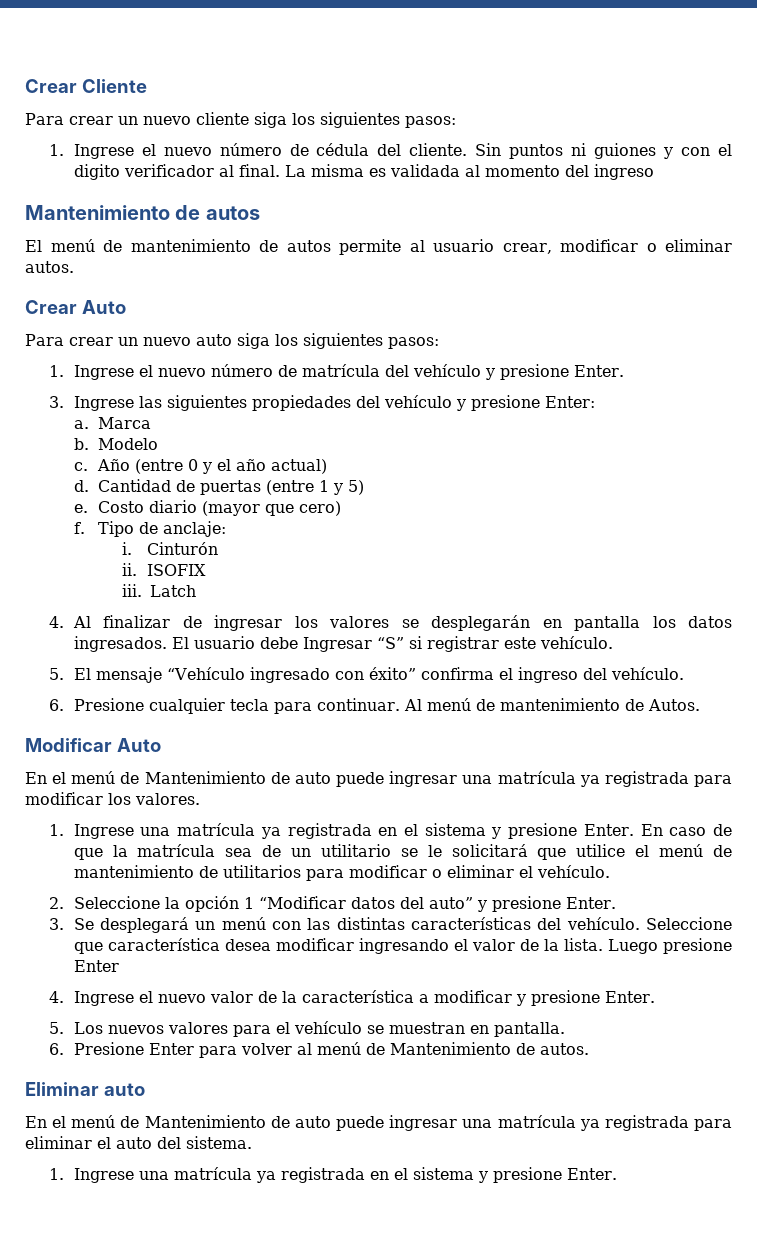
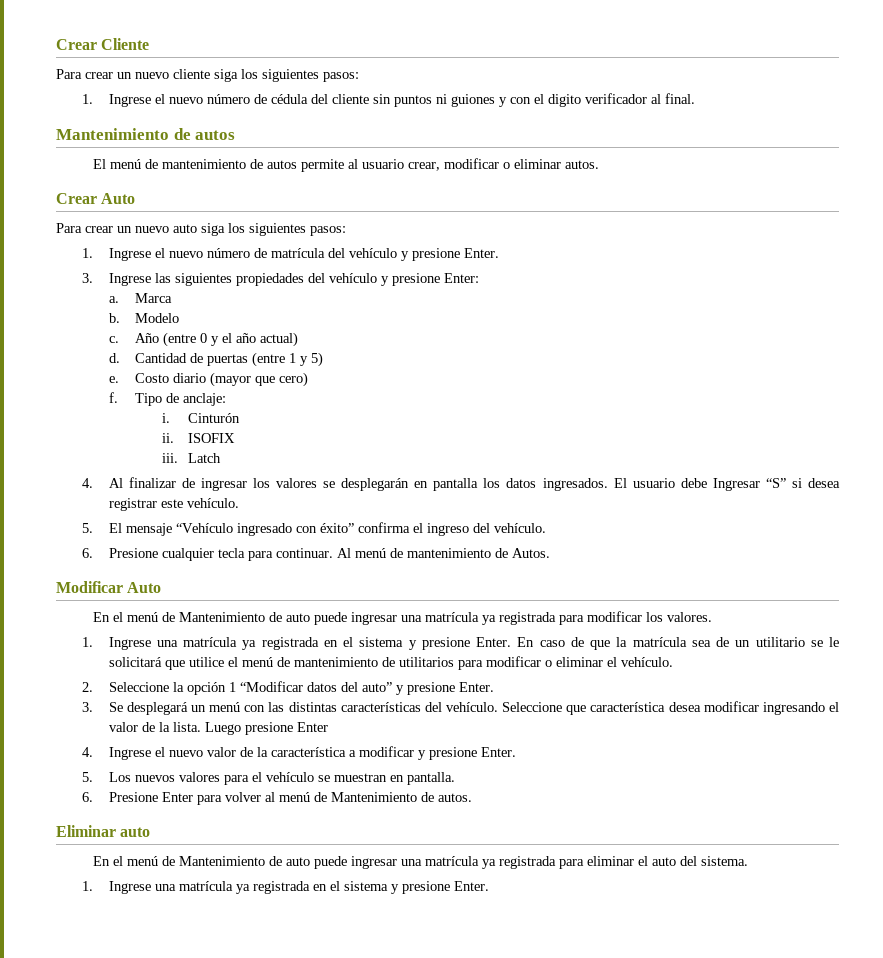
- 1. Ingrese el nuevo número de cédula del cliente. Sin puntos ni guiones y con el digito verificador al final. La misma es validada al momento del ingreso
+ 1. Ingrese el nuevo número de cédula del cliente sin puntos ni guiones y con el digito verificador al final.
- El usuario debe Ingresar “S” si registrar este vehículo.
+ El usuario debe Ingresar “S” si desea registrar este vehículo.

